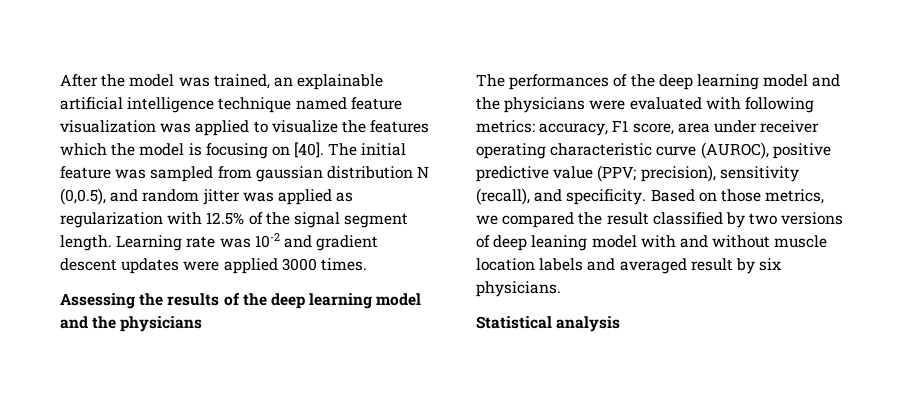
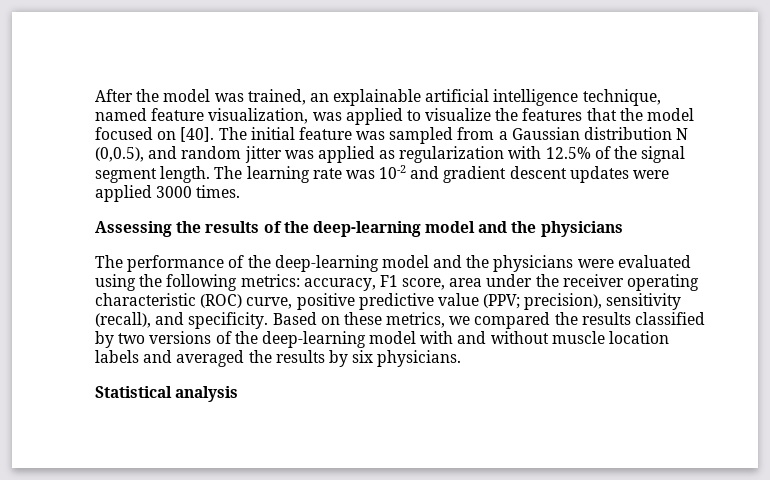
- After the model was trained, an explainable artificial intelligence technique named feature visualization was applied to visualize the features which the model is focusing on [40].
+ After the model was trained, an explainable artificial intelligence technique, named feature visualization, was applied to visualize the features that the model focused on [40].
- The initial feature was sampled from gaussian distribution N (0,0.5), and random jitter was applied as regularization with 12.5% of the signal segment length.
+ The initial feature was sampled from a Gaussian distribution N (0,0.5), and random jitter was applied as regularization with 12.5% of the signal segment length.
- Learning rate was 10-2 and gradient descent updates were applied 3000 times.
+ The learning rate was 10-2 and gradient descent updates were applied 3000 times.
- Assessing the results of the deep learning model and the physicians
+ Assessing the results of the deep-learning model and the physicians
- The performances of the deep learning model and the physicians were evaluated with following metrics: accuracy, F1 score, area under receiver operating characteristic curve (AUROC), positive predictive value (PPV; precision), sensitivity (recall), and specificity.
+ The performance of the deep-learning model and the physicians were evaluated using the following metrics: accuracy, F1 score, area under the receiver operating characteristic (ROC) curve, positive predictive value (PPV; precision), sensitivity (recall), and specificity.
- Based on those metrics, we compared the result classified by two versions of deep leaning model with and without muscle location labels and averaged result by six physicians.
+ Based on these metrics, we compared the results classified by two versions of the deep-learning model with and without muscle location labels and averaged the results by six physicians.

